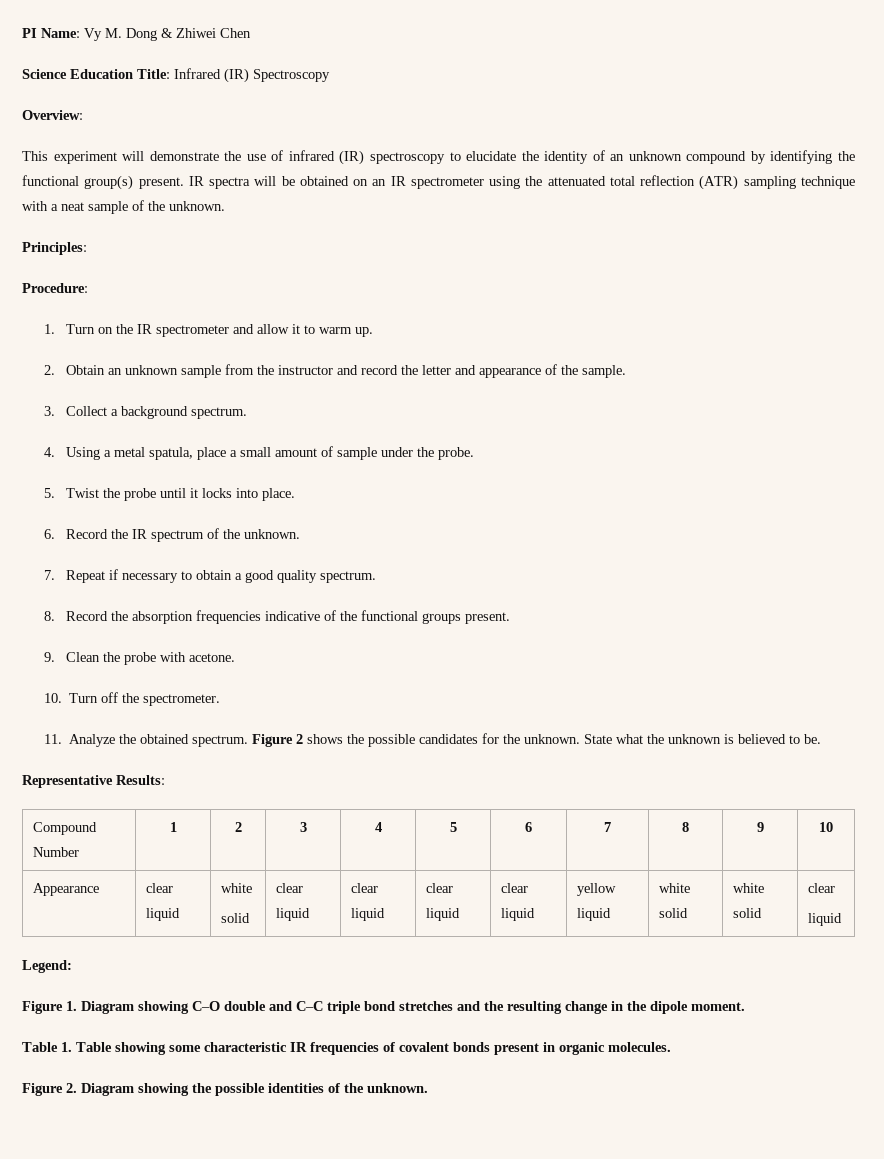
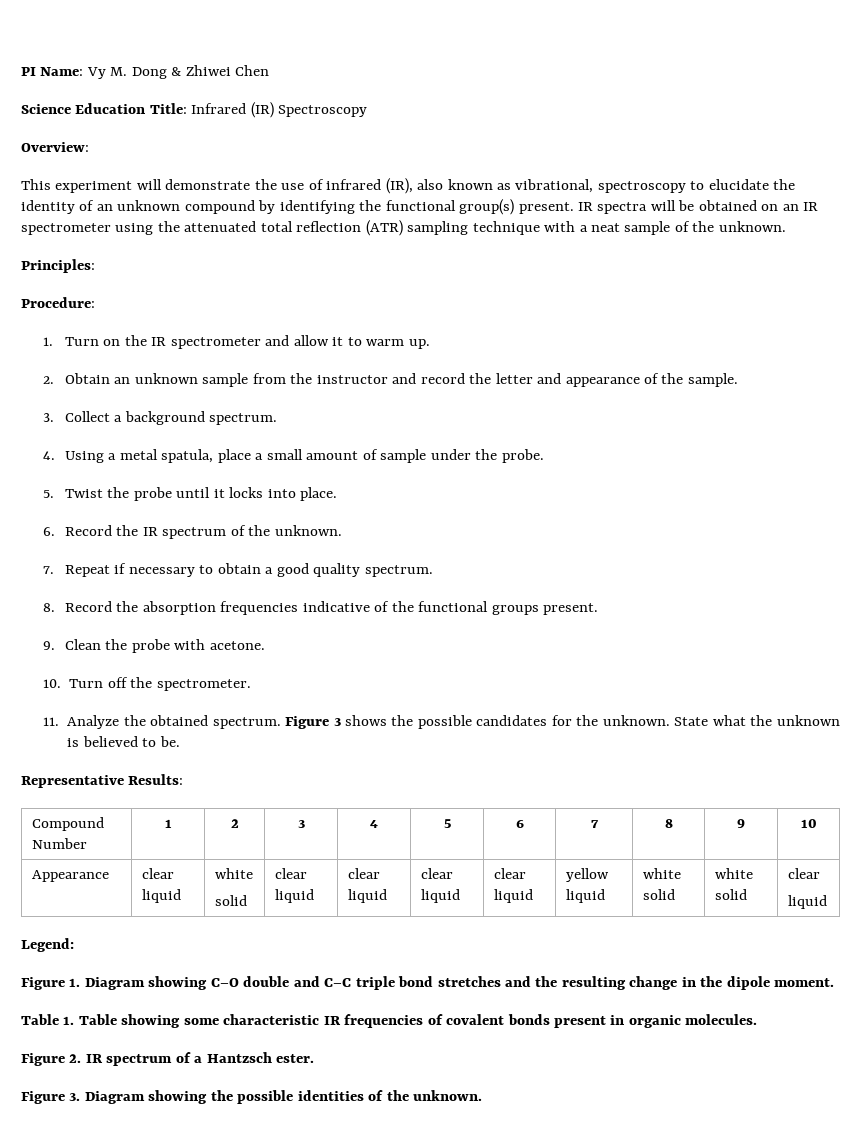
- This experiment will demonstrate the use of infrared (IR) spectroscopy to elucidate the identity of an unknown compound by identifying the functional group(s) present.
+ This experiment will demonstrate the use of infrared (IR), also known as vibrational, spectroscopy to elucidate the identity of an unknown compound by identifying the functional group(s) present.
- Figure 2 shows the possible candidates for the unknown.
+ Figure 3 shows the possible candidates for the unknown.
- Figure 2. Diagram showing the possible identities of the unknown.
+ Figure 2. IR spectrum of a Hantzsch ester.
+ Figure 3. Diagram showing the possible identities of the unknown.

